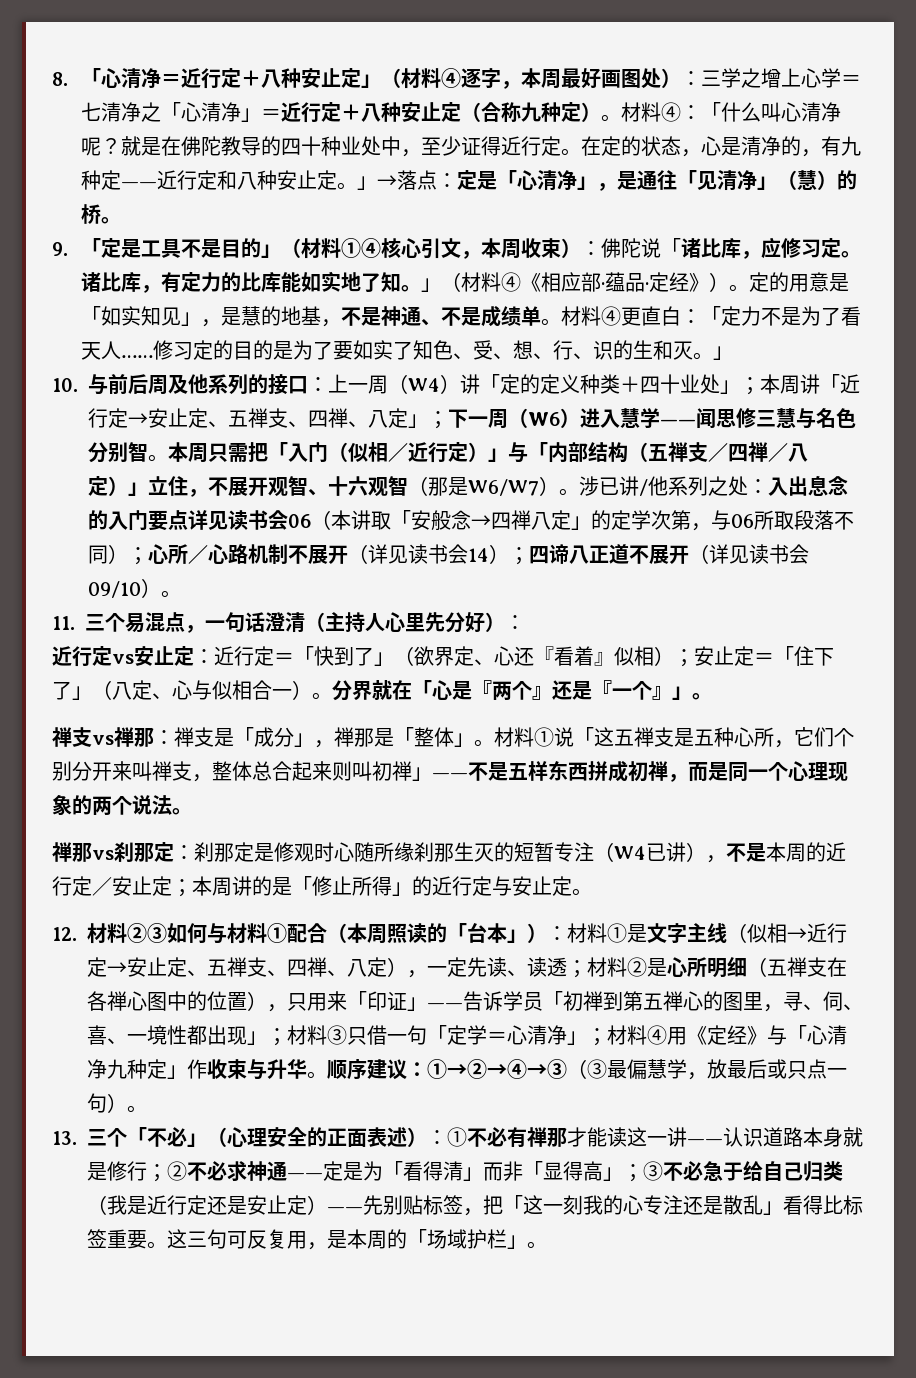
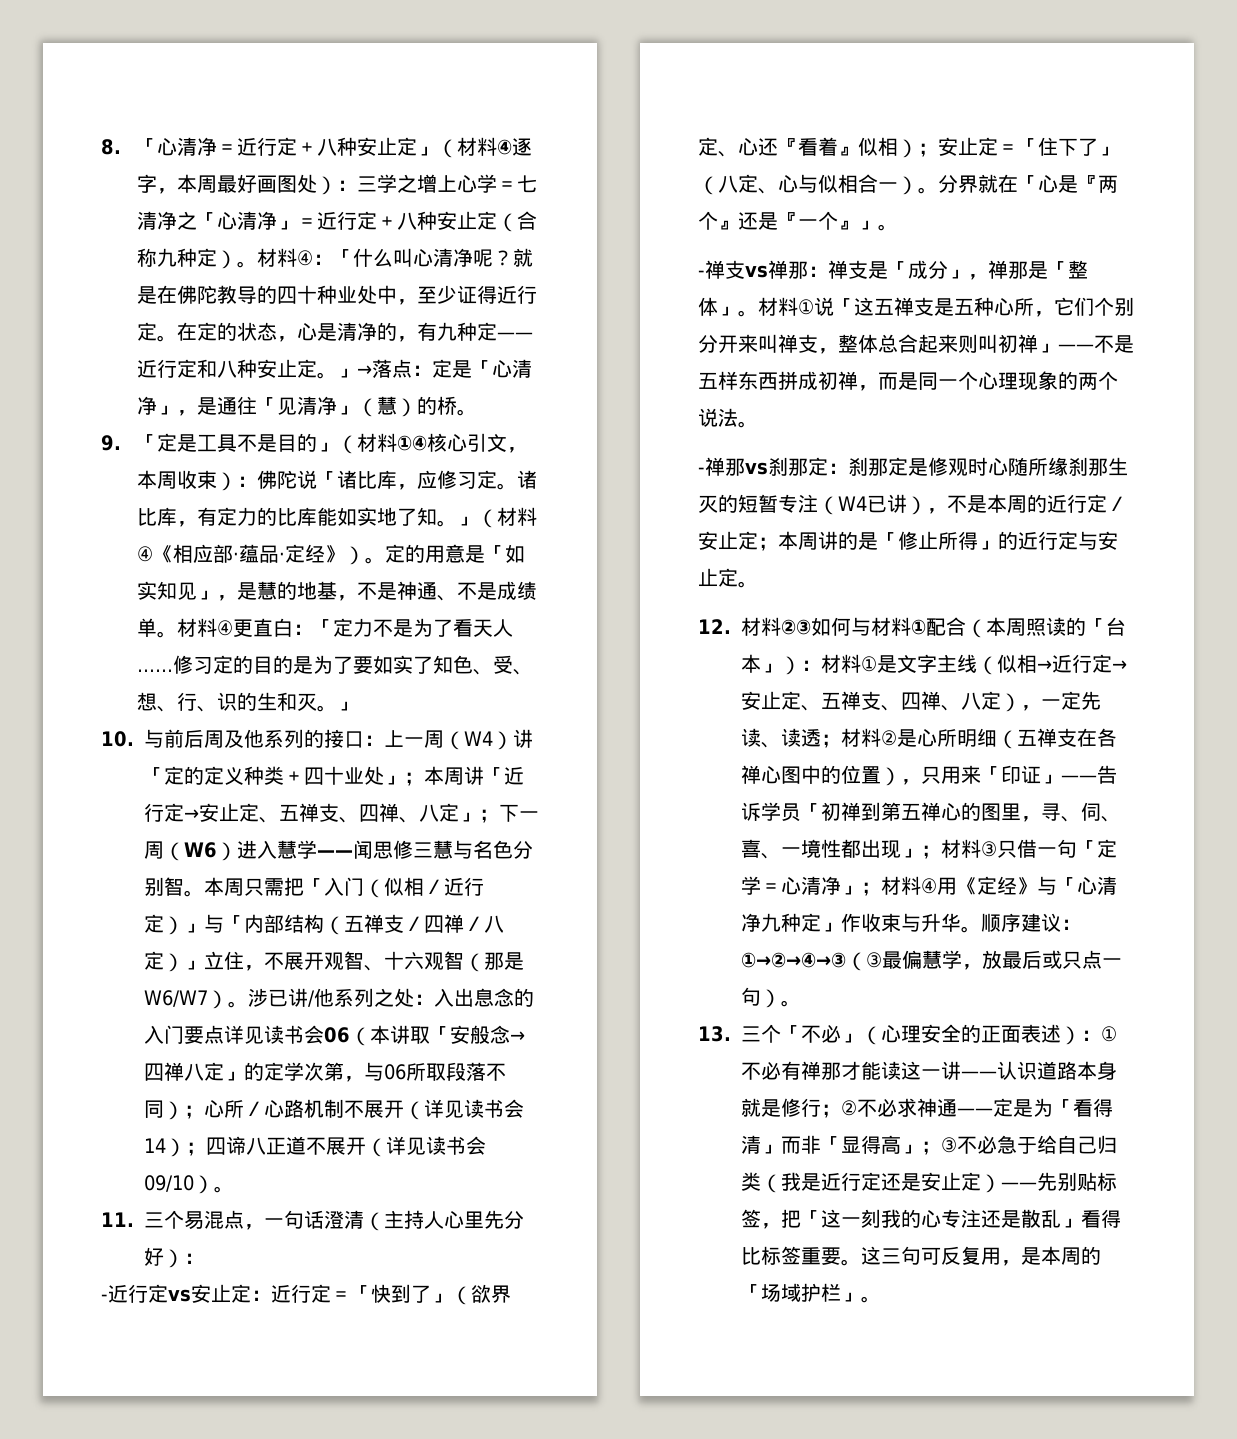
- 近行定vs安止定：近行定＝「快到了」（欲界定、心还『看着』似相）；安止定＝「住下了」（八定、心与似相合一）。
+ -近行定vs安止定：近行定＝「快到了」（欲界定、心还『看着』似相）；安止定＝「住下了」（八定、心与似相合一）。
- 禅支vs禅那：禅支是「成分」，禅那是「整体」。
+ -禅支vs禅那：禅支是「成分」，禅那是「整体」。
- 禅那vs刹那定：刹那定是修观时心随所缘刹那生灭的短暂专注（W4已讲），不是本周的近行定／安止定；本周讲的是「修止所得」的近行定与安止定。
+ -禅那vs刹那定：刹那定是修观时心随所缘刹那生灭的短暂专注（W4已讲），不是本周的近行定／安止定；本周讲的是「修止所得」的近行定与安止定。

